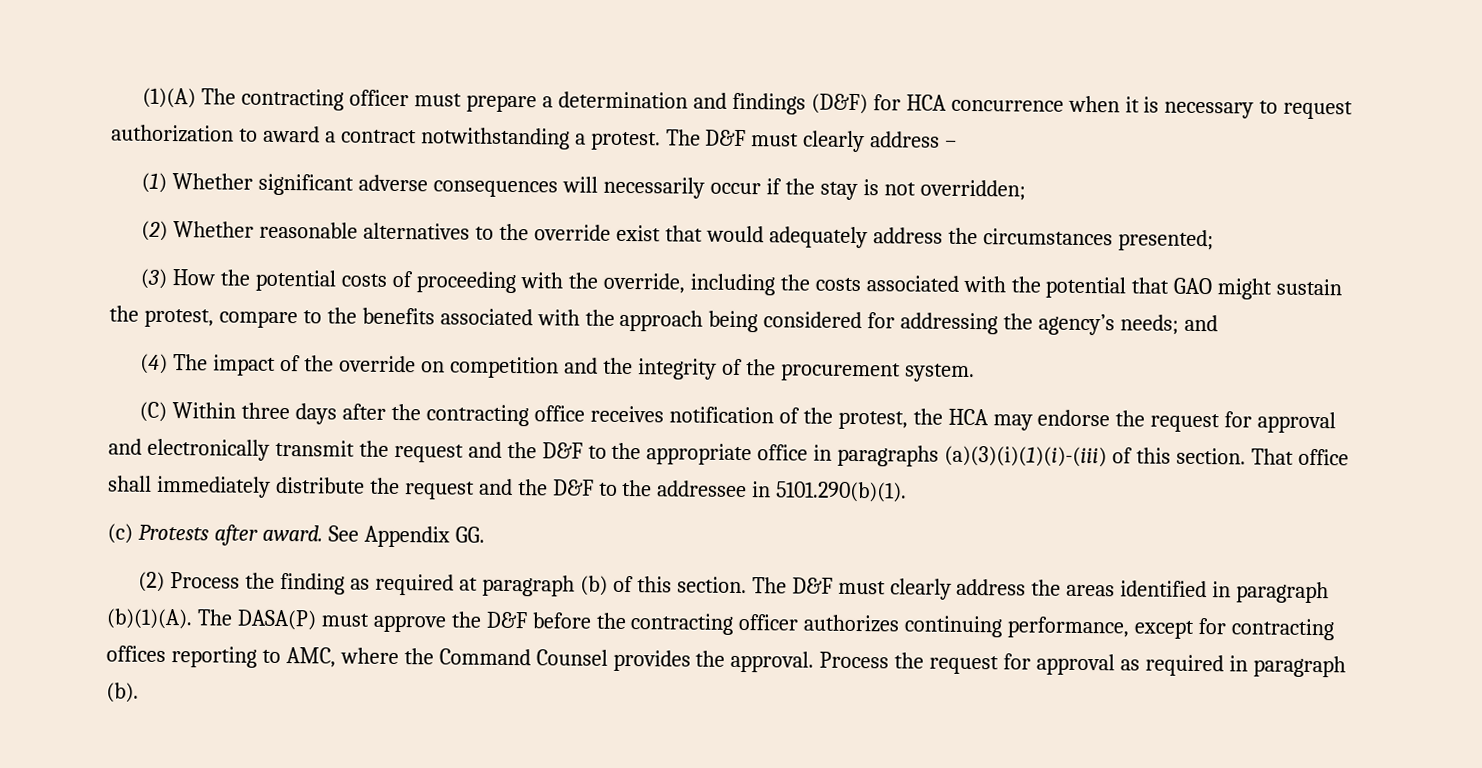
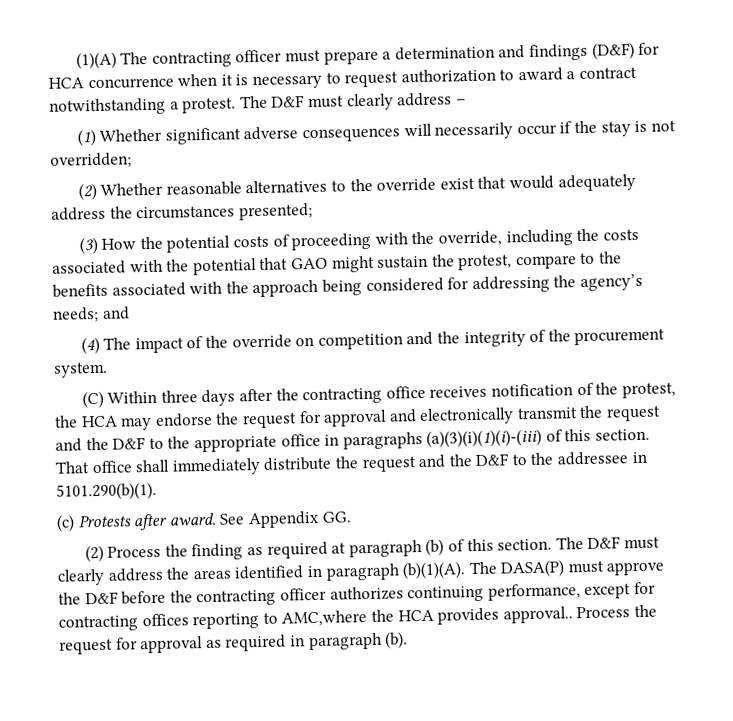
- The DASA(P) must approve the D&F before the contracting officer authorizes continuing performance, except for contracting offices reporting to AMC, where the Command Counsel provides the approval.
+ The DASA(P) must approve the D&F before the contracting officer authorizes continuing performance, except for contracting offices reporting to AMC,where the HCA provides approval..

